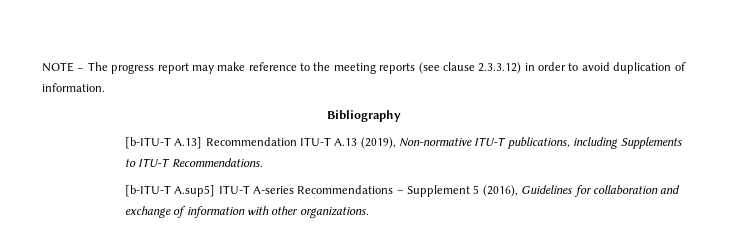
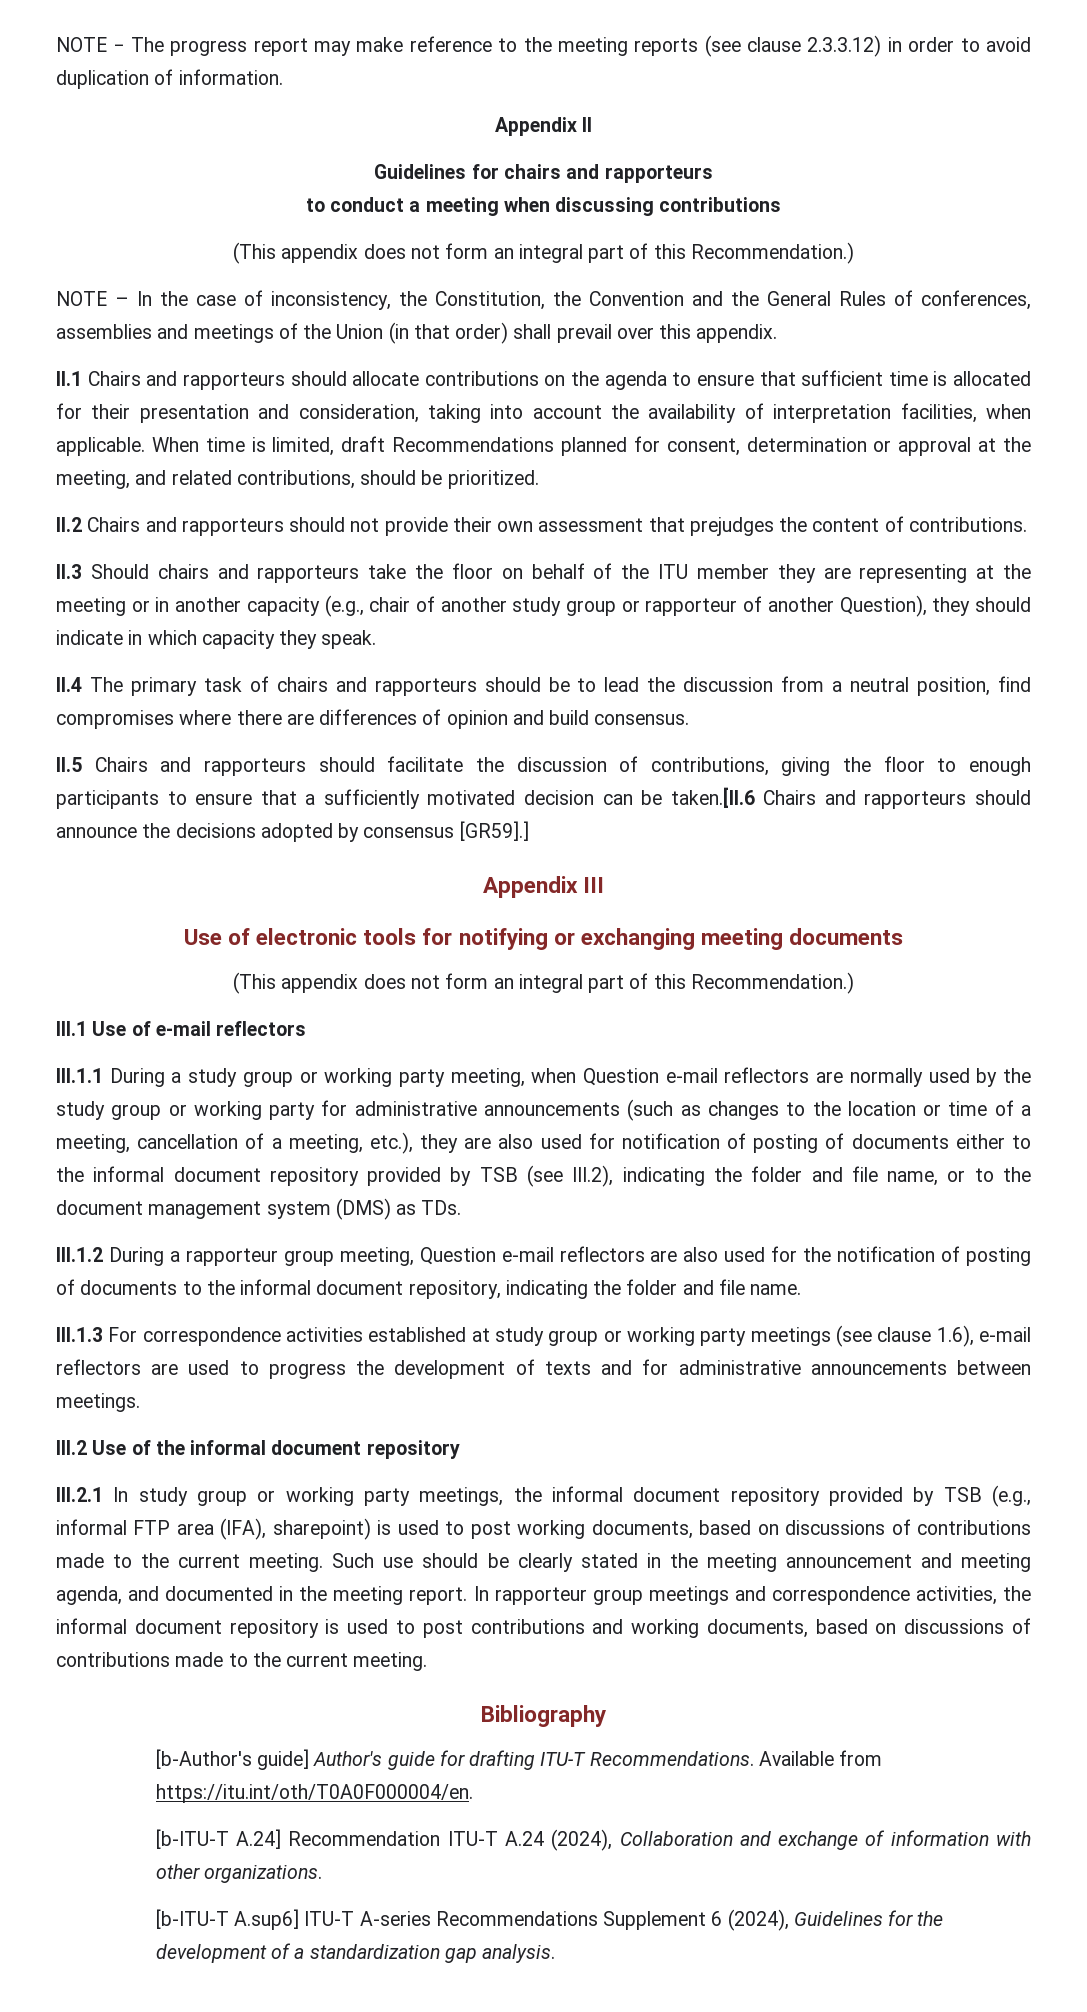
+ Appendix II
+ Guidelines for chairs and rapporteurs
+ to conduct a meeting when discussing contributions
+ (This appendix does not form an integral part of this Recommendation.)
+ NOTE – In the case of inconsistency, the Constitution, the Convention and the General Rules of conferences, assemblies and meetings of the Union (in that order) shall prevail over this appendix.
+ II.1 Chairs and rapporteurs should allocate contributions on the agenda to ensure that sufficient time is allocated for their presentation and consideration, taking into account the availability of interpretation facilities, when applicable. When time is limited, draft Recommendations planned for consent, determination or approval at the meeting, and related contributions, should be prioritized.
+ II.2 Chairs and rapporteurs should not provide their own assessment that prejudges the content of contributions.
+ II.3 Should chairs and rapporteurs take the floor on behalf of the ITU member they are representing at the meeting or in another capacity (e.g., chair of another study group or rapporteur of another Question), they should indicate in which capacity they speak.
+ II.4 The primary task of chairs and rapporteurs should be to lead the discussion from a neutral position, find compromises where there are differences of opinion and build consensus.
+ II.5 Chairs and rapporteurs should facilitate the discussion of contributions, giving the floor to enough participants to ensure that a sufficiently motivated decision can be taken.[II.6 Chairs and rapporteurs should announce the decisions adopted by consensus [GR59].]
+ Appendix III
+ Use of electronic tools for notifying or exchanging meeting documents
+ (This appendix does not form an integral part of this Recommendation.)
+ III.1 Use of e-mail reflectors
+ III.1.1 During a study group or working party meeting, when Question e-mail reflectors are normally used by the study group or working party for administrative announcements (such as changes to the location or time of a meeting, cancellation of a meeting, etc.), they are also used for notification of posting of documents either to the informal document repository provided by TSB (see III.2), indicating the folder and file name, or to the document management system (DMS) as TDs.
+ III.1.2 During a rapporteur group meeting, Question e-mail reflectors are also used for the notification of posting of documents to the informal document repository, indicating the folder and file name.
+ III.1.3 For correspondence activities established at study group or working party meetings (see clause 1.6), e-mail reflectors are used to progress the development of texts and for administrative announcements between meetings.
+ III.2 Use of the informal document repository
+ III.2.1 In study group or working party meetings, the informal document repository provided by TSB (e.g., informal FTP area (IFA), sharepoint) is used to post working documents, based on discussions of contributions made to the current meeting. Such use should be clearly stated in the meeting announcement and meeting agenda, and documented in the meeting report. In rapporteur group meetings and correspondence activities, the informal document repository is used to post contributions and working documents, based on discussions of contributions made to the current meeting.
  Bibliography
- [b-ITU-T A.13] Recommendation ITU-T A.13 (2019), Non-normative ITU-T publications, including Supplements to ITU-T Recommendations.
- [b-ITU-T A.sup5] ITU-T A-series Recommendations – Supplement 5 (2016), Guidelines for collaboration and exchange of information with other organizations.
+ [b-Author's guide] Author's guide for drafting ITU-T Recommendations. Available from https://itu.int/oth/T0A0F000004/en.
+ [b-ITU-T A.24] Recommendation ITU-T A.24 (2024), Collaboration and exchange of information with other organizations.
+ [b-ITU-T A.sup6] ITU-T A-series Recommendations Supplement 6 (2024), Guidelines for the development of a standardization gap analysis.

